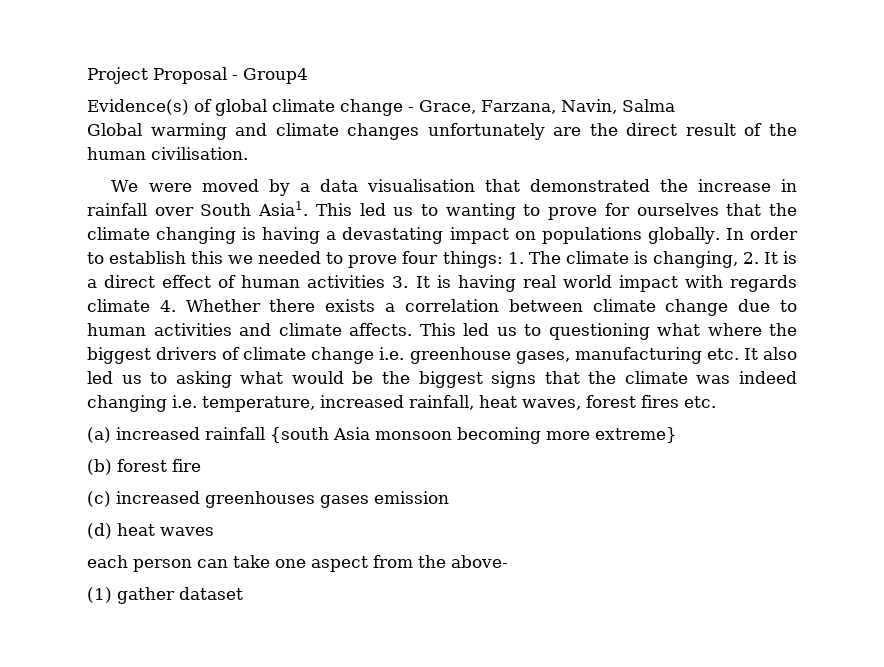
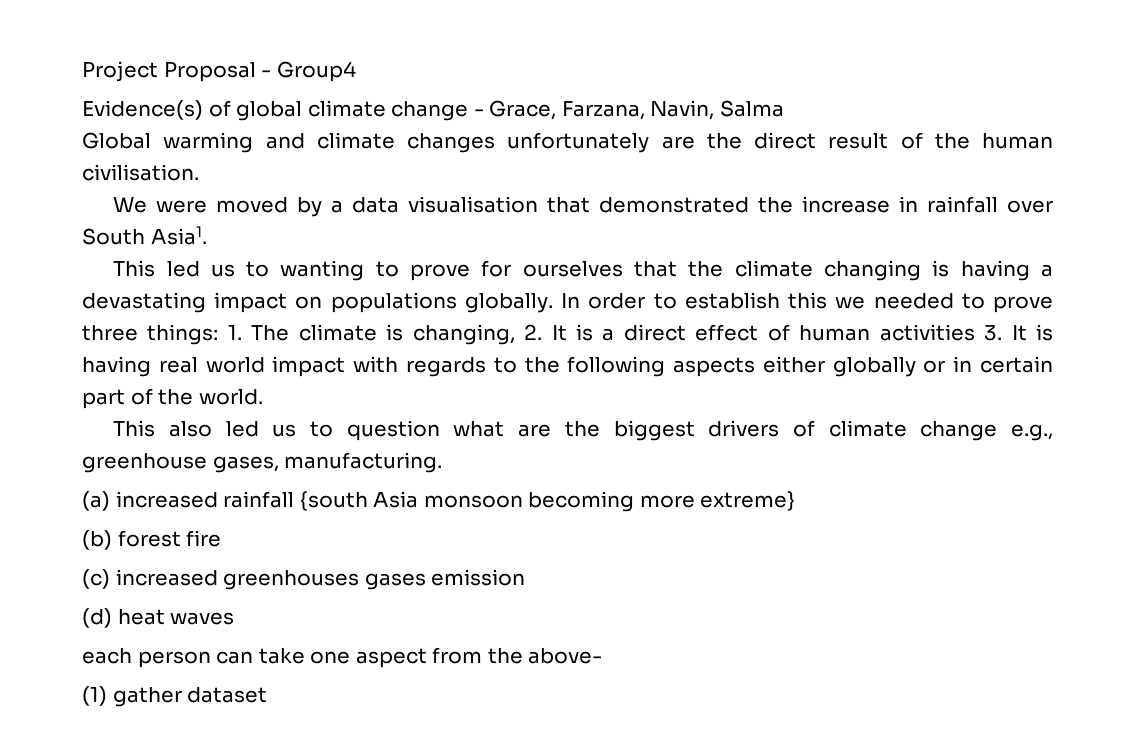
- We were moved by a data visualisation that demonstrated the increase in rainfall over South Asia1. This led us to wanting to prove for ourselves that the climate changing is having a devastating impact on populations globally.
+ We were moved by a data visualisation that demonstrated the increase in rainfall over South Asia1.
+ This led us to wanting to prove for ourselves that the climate changing is having a devastating impact on populations globally.
- In order to establish this we needed to prove four things: 1. The climate is changing, 2. It is a direct effect of human activities 3. It is having real world impact with regards climate 4. Whether there exists a correlation between climate change due to human activities and climate affects. This led us to questioning what where the biggest drivers of climate change i.e. greenhouse gases, manufacturing etc. It also led us to asking what would be the biggest signs that the climate was indeed changing i.e. temperature, increased rainfall, heat waves, forest fires etc.
+ In order to establish this we needed to prove three things: 1. The climate is changing, 2. It is a direct effect of human activities 3. It is having real world impact with regards to the following aspects either globally or in certain part of the world.
+ This also led us to question what are the biggest drivers of climate change e.g., greenhouse gases, manufacturing.

